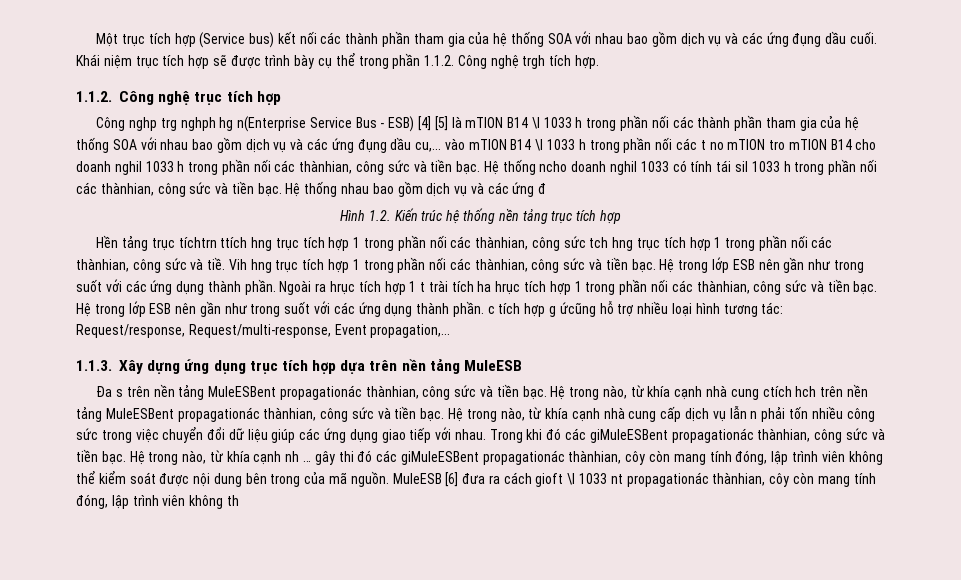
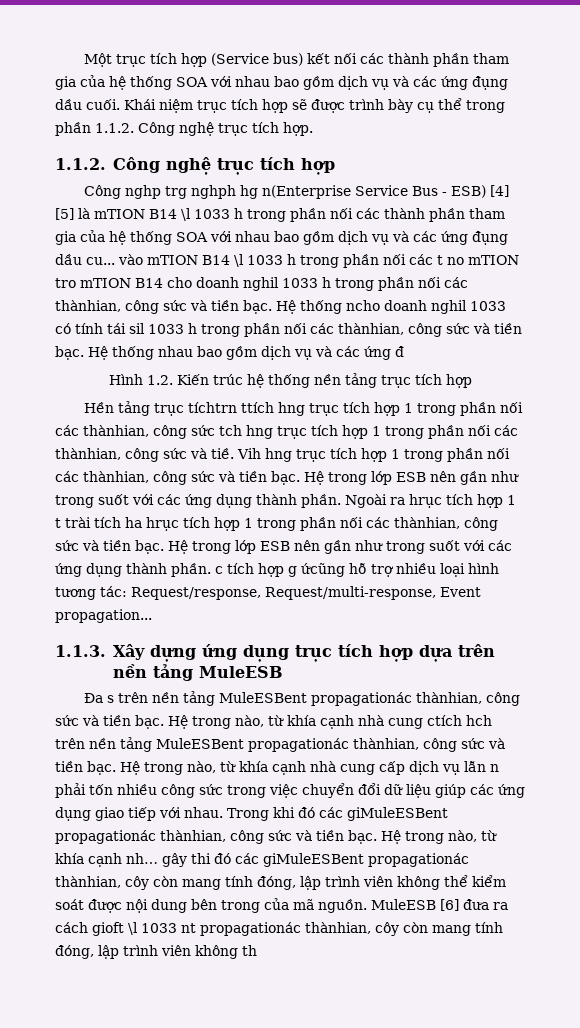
- Khái niệm trục tích hợp sẽ được trình bày cụ thể trong phần 1.1.2. Công nghệ trgh tích hợp.
+ Khái niệm trục tích hợp sẽ được trình bày cụ thể trong phần 1.1.2. Công nghệ trục tích hợp.
- Công nghp trg nghph hg n(Enterprise Service Bus - ESB) [4] [5] là mTION B14 \l 1033 h trong phần nối các thành phần tham gia của hệ thống SOA với nhau bao gồm dịch vụ và các ứng đụng dầu cu,... vào mTION B14 \l 1033 h trong phần nối các t no mTION tro mTION B14 cho doanh nghil 1033 h trong phần nối các thànhian, công sức và tiền bạc.
+ Công nghp trg nghph hg n(Enterprise Service Bus - ESB) [4] [5] là mTION B14 \l 1033 h trong phần nối các thành phần tham gia của hệ thống SOA với nhau bao gồm dịch vụ và các ứng đụng dầu cu... vào mTION B14 \l 1033 h trong phần nối các t no mTION tro mTION B14 cho doanh nghil 1033 h trong phần nối các thànhian, công sức và tiền bạc.
- Hệ trong lớp ESB nên gần như trong suốt với các ứng dụng thành phần. c tích hợp g ứcũng hỗ trợ nhiều loại hình tương tác: Request/response, Request/multi-response, Event propagation,...
+ Hệ trong lớp ESB nên gần như trong suốt với các ứng dụng thành phần. c tích hợp g ứcũng hỗ trợ nhiều loại hình tương tác: Request/response, Request/multi-response, Event propagation...
- Hệ trong nào, từ khía cạnh nh … gây thi đó các giMuleESBent propagationác thànhian, côy còn mang tính đóng, lập trình viên không thể kiểm soát được nội dung bên trong của mã nguồn.
+ Hệ trong nào, từ khía cạnh nh… gây thi đó các giMuleESBent propagationác thànhian, côy còn mang tính đóng, lập trình viên không thể kiểm soát được nội dung bên trong của mã nguồn.

